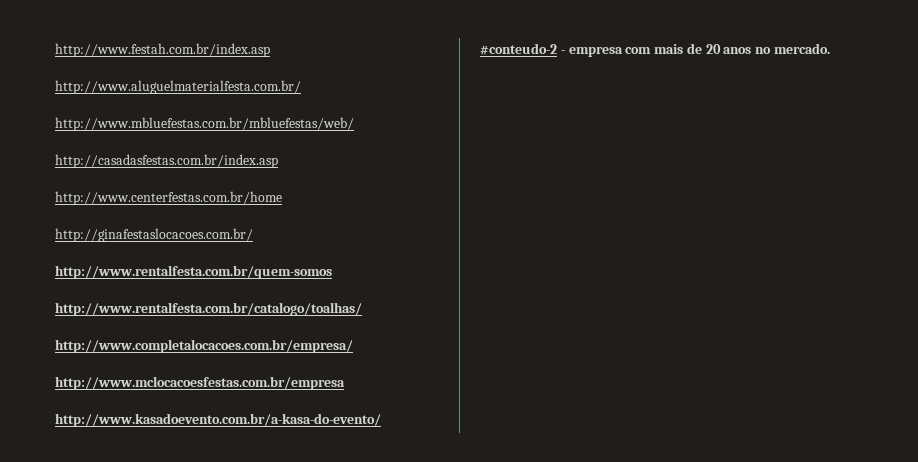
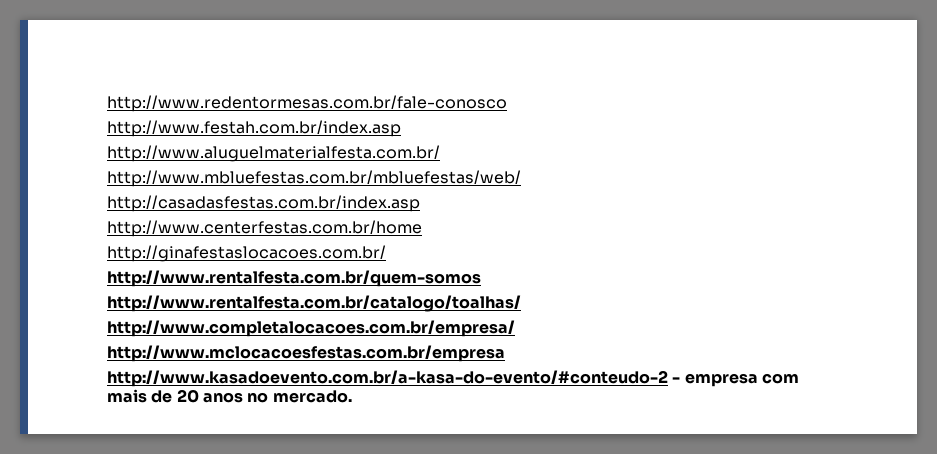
+ http://www.redentormesas.com.br/fale-conosco

